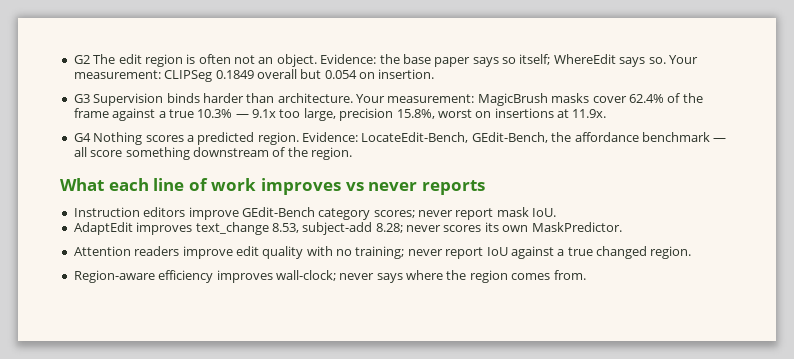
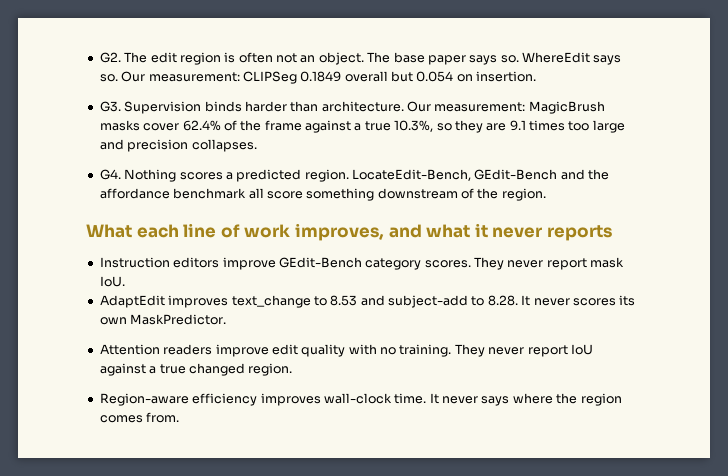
- G2 The edit region is often not an object.
+ G2. The edit region is often not an object.
- Evidence: the base paper says so itself; WhereEdit says so.
+ The base paper says so. WhereEdit says so.
- Your measurement: CLIPSeg 0.1849 overall but 0.054 on insertion.
+ Our measurement: CLIPSeg 0.1849 overall but 0.054 on insertion.
- G3 Supervision binds harder than architecture.
+ G3. Supervision binds harder than architecture.
- Your measurement: MagicBrush masks cover 62.4% of the frame against a true 10.3% — 9.1x too large, precision 15.8%, worst on insertions at 11.9x.
- G4 Nothing scores a predicted region.
+ Our measurement: MagicBrush masks cover 62.4% of the frame against a true 10.3%, so they are 9.1 times too large and precision collapses.
+ G4. Nothing scores a predicted region.
- Evidence: LocateEdit-Bench, GEdit-Bench, the affordance benchmark — all score something downstream of the region.
+ LocateEdit-Bench, GEdit-Bench and the affordance benchmark all score something downstream of the region.
- What each line of work improves vs never reports
+ What each line of work improves, and what it never reports
- Instruction editors improve GEdit-Bench category scores; never report mask IoU.
+ Instruction editors improve GEdit-Bench category scores. They never report mask IoU.
- AdaptEdit improves text_change 8.53, subject-add 8.28; never scores its own MaskPredictor.
+ AdaptEdit improves text_change to 8.53 and subject-add to 8.28. It never scores its own MaskPredictor.
- Attention readers improve edit quality with no training; never report IoU against a true changed region.
+ Attention readers improve edit quality with no training. They never report IoU against a true changed region.
- Region-aware efficiency improves wall-clock; never says where the region comes from.
+ Region-aware efficiency improves wall-clock time. It never says where the region comes from.

